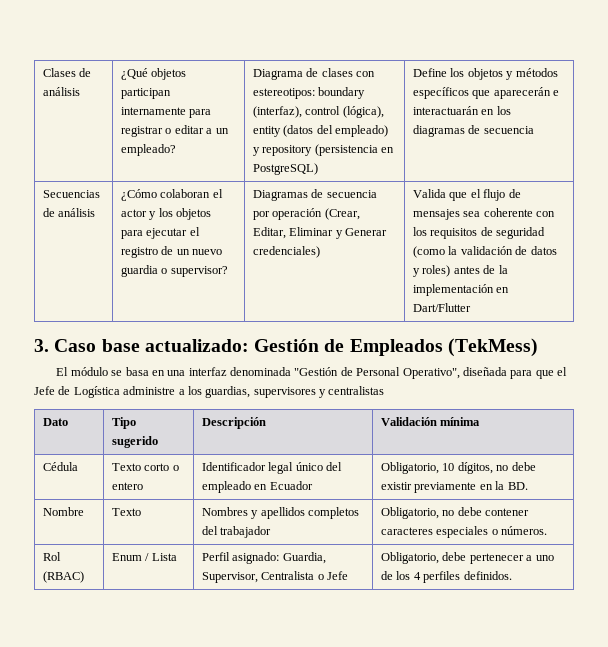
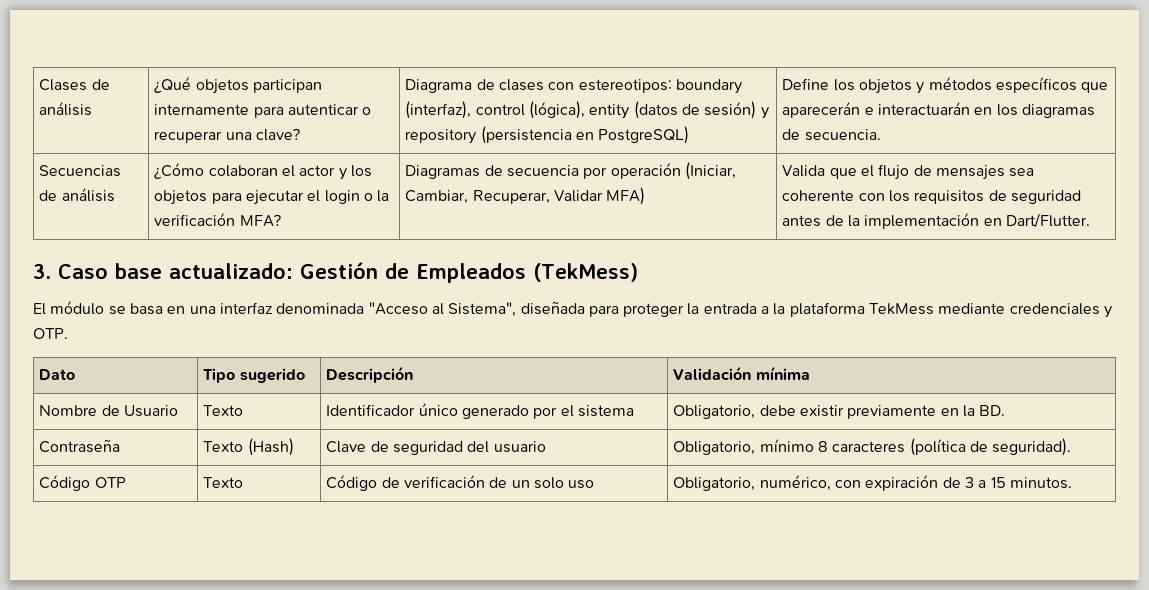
- ¿Qué objetos participan internamente para registrar o editar a un empleado?
+ ¿Qué objetos participan internamente para autenticar o recuperar una clave?
- Diagrama de clases con estereotipos: boundary (interfaz), control (lógica), entity (datos del empleado) y repository (persistencia en PostgreSQL)
+ Diagrama de clases con estereotipos: boundary (interfaz), control (lógica), entity (datos de sesión) y repository (persistencia en PostgreSQL)
- Define los objetos y métodos específicos que aparecerán e interactuarán en los diagramas de secuencia
+ Define los objetos y métodos específicos que aparecerán e interactuarán en los diagramas de secuencia.
- ¿Cómo colaboran el actor y los objetos para ejecutar el registro de un nuevo guardia o supervisor?
+ ¿Cómo colaboran el actor y los objetos para ejecutar el login o la verificación MFA?
- Diagramas de secuencia por operación (Crear, Editar, Eliminar y Generar credenciales)
+ Diagramas de secuencia por operación (Iniciar, Cambiar, Recuperar, Validar MFA)
- Valida que el flujo de mensajes sea coherente con los requisitos de seguridad (como la validación de datos y roles) antes de la implementación en Dart/Flutter
+ Valida que el flujo de mensajes sea coherente con los requisitos de seguridad antes de la implementación en Dart/Flutter.
- El módulo se basa en una interfaz denominada "Gestión de Personal Operativo", diseñada para que el Jefe de Logística administre a los guardias, supervisores y centralistas
+ El módulo se basa en una interfaz denominada "Acceso al Sistema", diseñada para proteger la entrada a la plataforma TekMess mediante credenciales y OTP.
- Cédula | Texto corto o entero | Identificador legal único del empleado en Ecuador | Obligatorio, 10 dígitos, no debe existir previamente en la BD.
+ Nombre de Usuario | Texto | Identificador único generado por el sistema | Obligatorio, debe existir previamente en la BD.
- Nombre | Texto | Nombres y apellidos completos del trabajador | Obligatorio, no debe contener caracteres especiales o números.
- Rol (RBAC) | Enum / Lista | Perfil asignado: Guardia, Supervisor, Centralista o Jefe | Obligatorio, debe pertenecer a uno de los 4 perfiles definidos.
+ Contraseña | Texto (Hash) | Clave de seguridad del usuario | Obligatorio, mínimo 8 caracteres (política de seguridad).
+ Código OTP | Texto | Código de verificación de un solo uso | Obligatorio, numérico, con expiración de 3 a 15 minutos.

